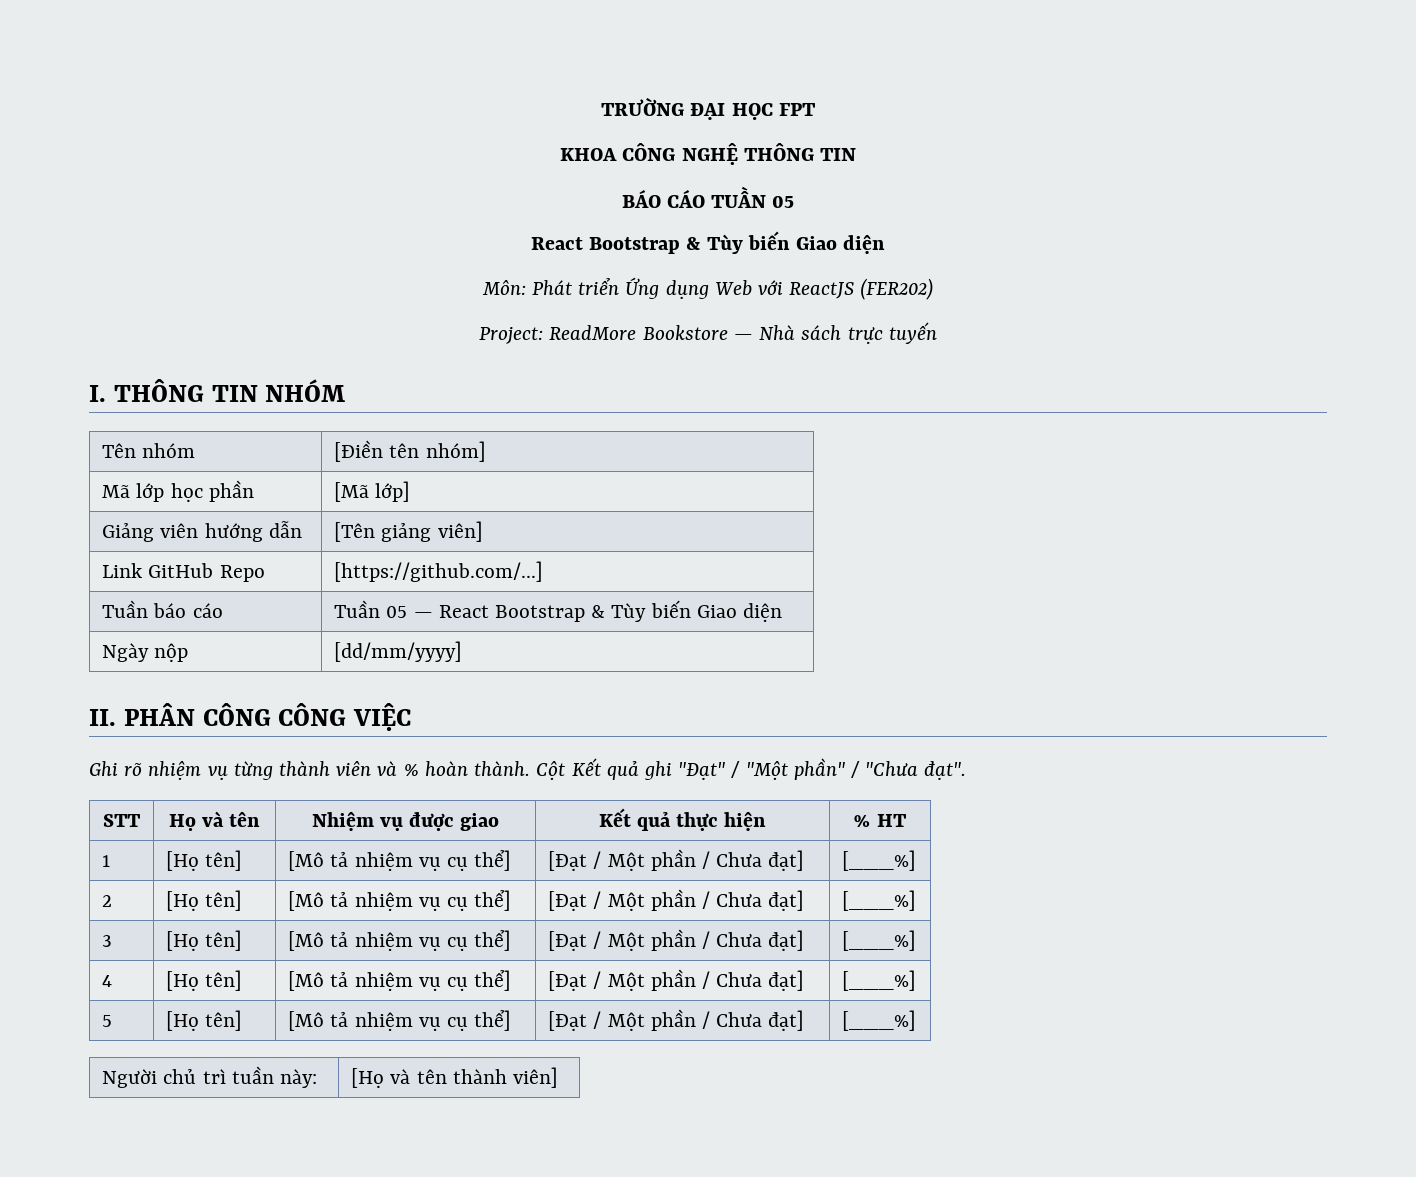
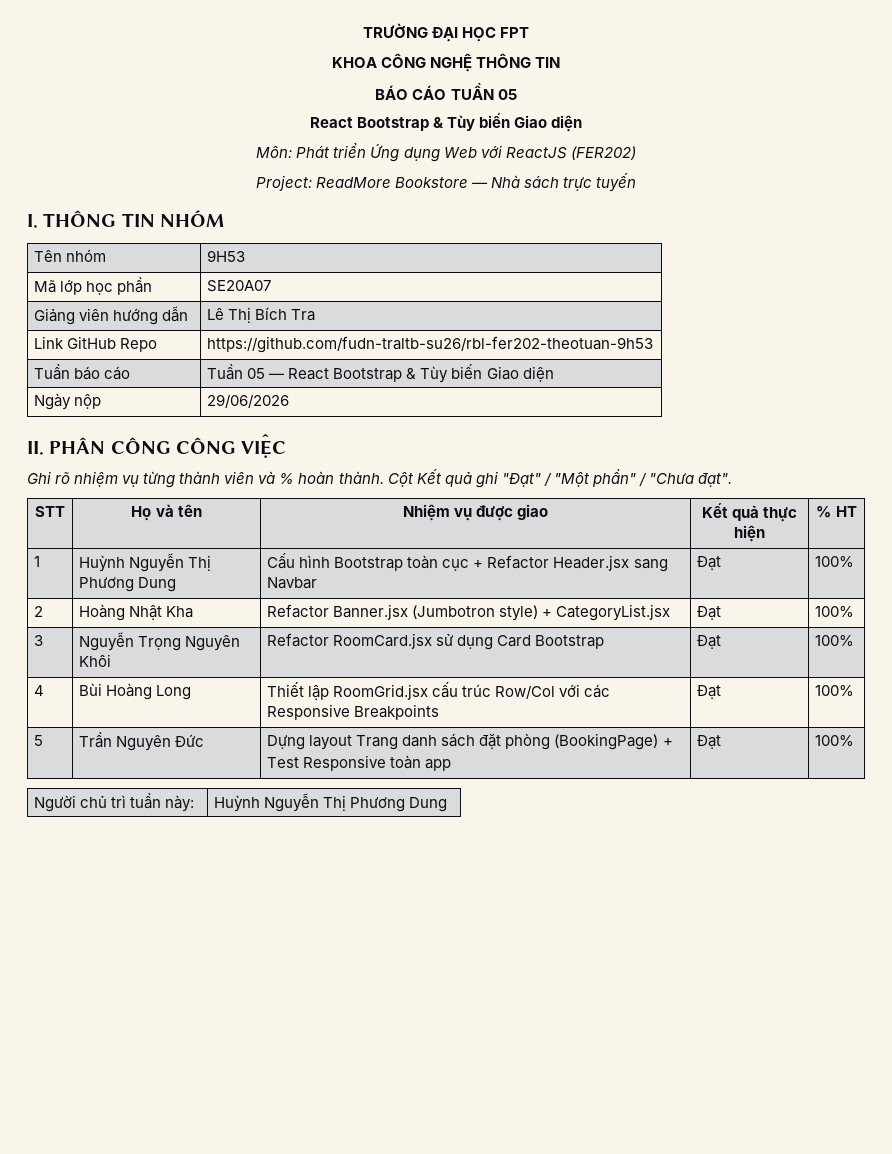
- Tên nhóm | [Điền tên nhóm]
+ Tên nhóm | 9H53
- Mã lớp học phần | [Mã lớp]
+ Mã lớp học phần | SE20A07
- Giảng viên hướng dẫn | [Tên giảng viên]
+ Giảng viên hướng dẫn | Lê Thị Bích Tra
- Link GitHub Repo | [https://github.com/...]
+ Link GitHub Repo | https://github.com/fudn-traltb-su26/rbl-fer202-theotuan-9h53
- Ngày nộp | [dd/mm/yyyy]
+ Ngày nộp | 29/06/2026
- 1 | [Họ tên] | [Mô tả nhiệm vụ cụ thể] | [Đạt / Một phần / Chưa đạt] | [___%]
- 2 | [Họ tên] | [Mô tả nhiệm vụ cụ thể] | [Đạt / Một phần / Chưa đạt] | [___%]
- 3 | [Họ tên] | [Mô tả nhiệm vụ cụ thể] | [Đạt / Một phần / Chưa đạt] | [___%]
- 4 | [Họ tên] | [Mô tả nhiệm vụ cụ thể] | [Đạt / Một phần / Chưa đạt] | [___%]
- 5 | [Họ tên] | [Mô tả nhiệm vụ cụ thể] | [Đạt / Một phần / Chưa đạt] | [___%]
+ 1 | Huỳnh Nguyễn Thị Phương Dung | Cấu hình Bootstrap toàn cục + Refactor Header.jsx sang Navbar | Đạt | 100%
+ 2 | Hoàng Nhật Kha | Refactor Banner.jsx (Jumbotron style) + CategoryList.jsx | Đạt | 100%
+ 3 | Nguyễn Trọng Nguyên Khôi | Refactor RoomCard.jsx sử dụng Card Bootstrap | Đạt | 100%
+ 4 | Bùi Hoàng Long | Thiết lập RoomGrid.jsx cấu trúc Row/Col với các Responsive Breakpoints | Đạt | 100%
+ 5 | Trần Nguyên Đức | Dựng layout Trang danh sách đặt phòng (BookingPage) + Test Responsive toàn app | Đạt | 100%
- Người chủ trì tuần này: | [Họ và tên thành viên]
+ Người chủ trì tuần này: | Huỳnh Nguyễn Thị Phương Dung

